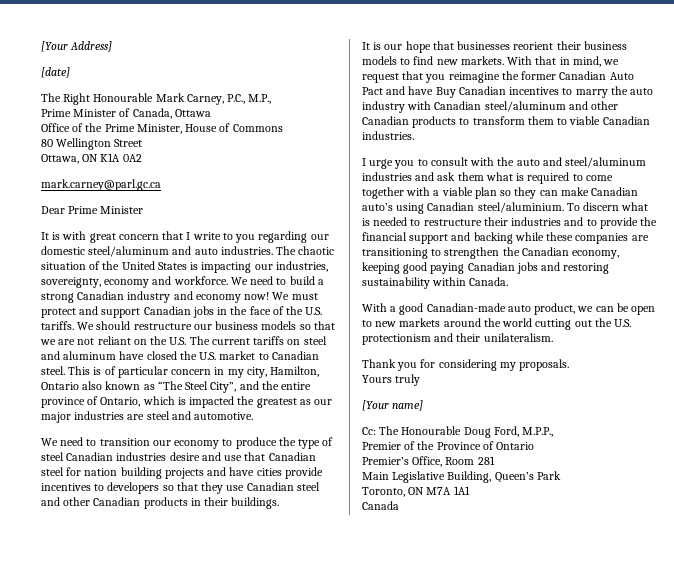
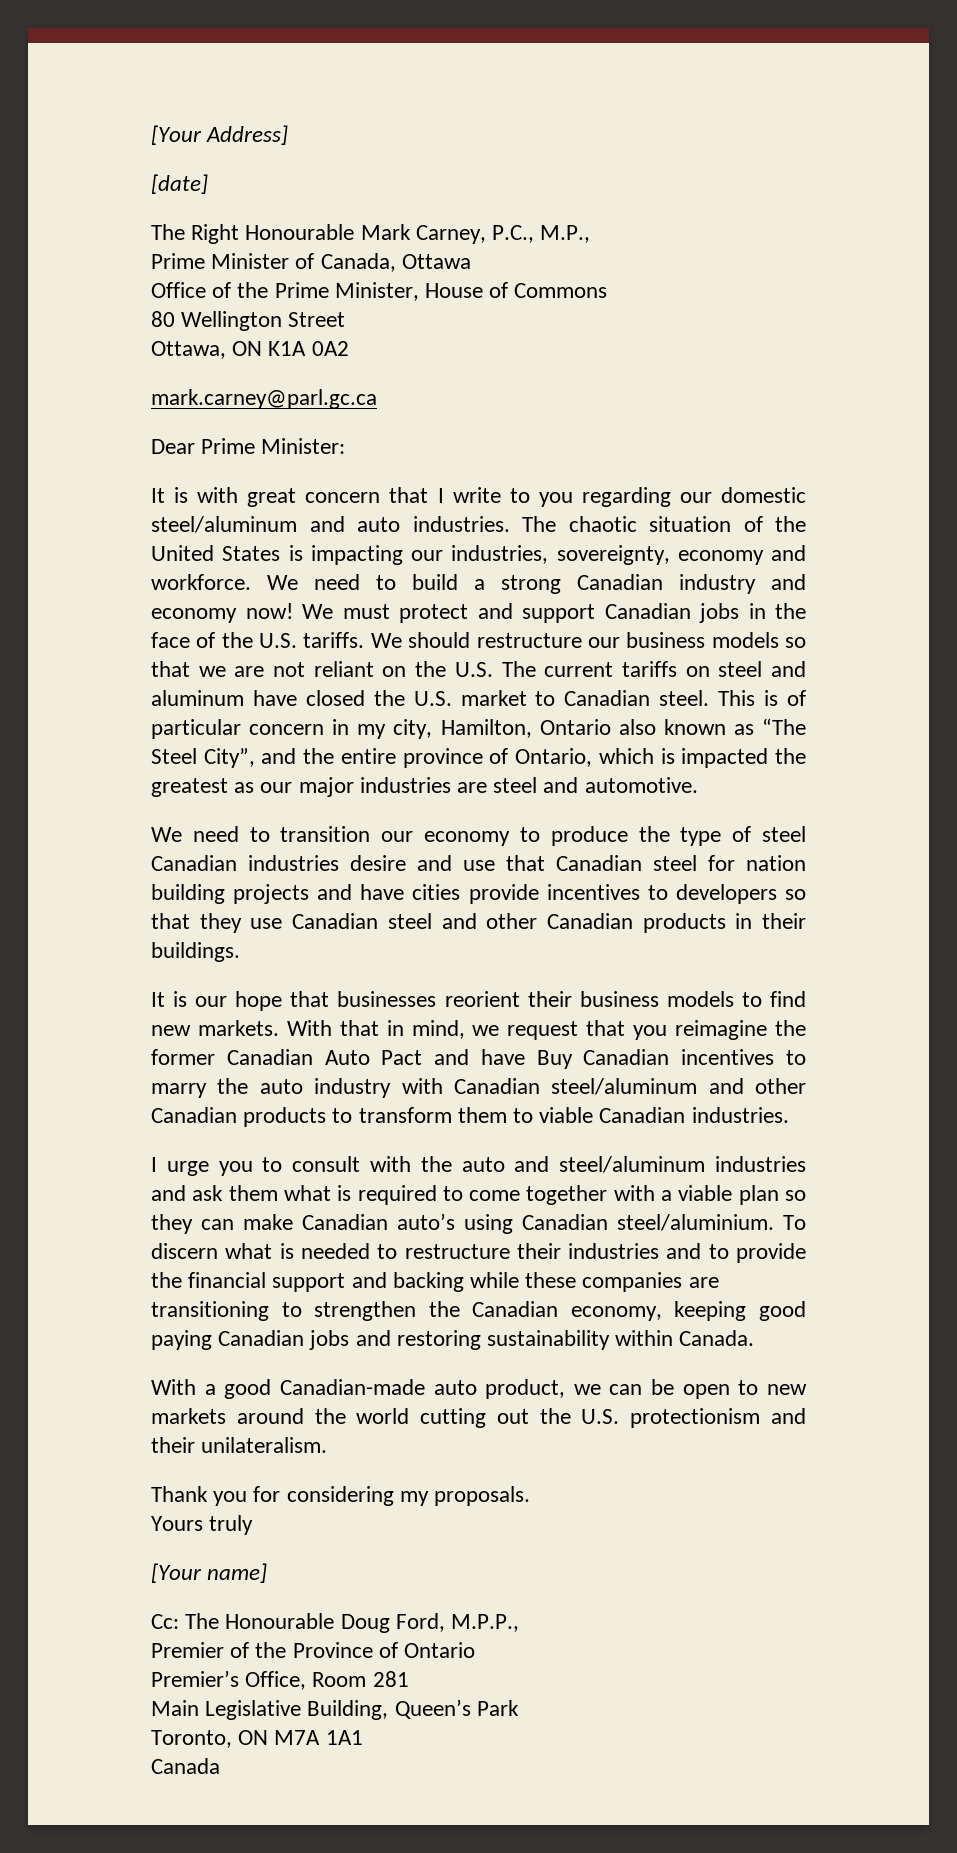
- Dear Prime Minister
+ Dear Prime Minister:

